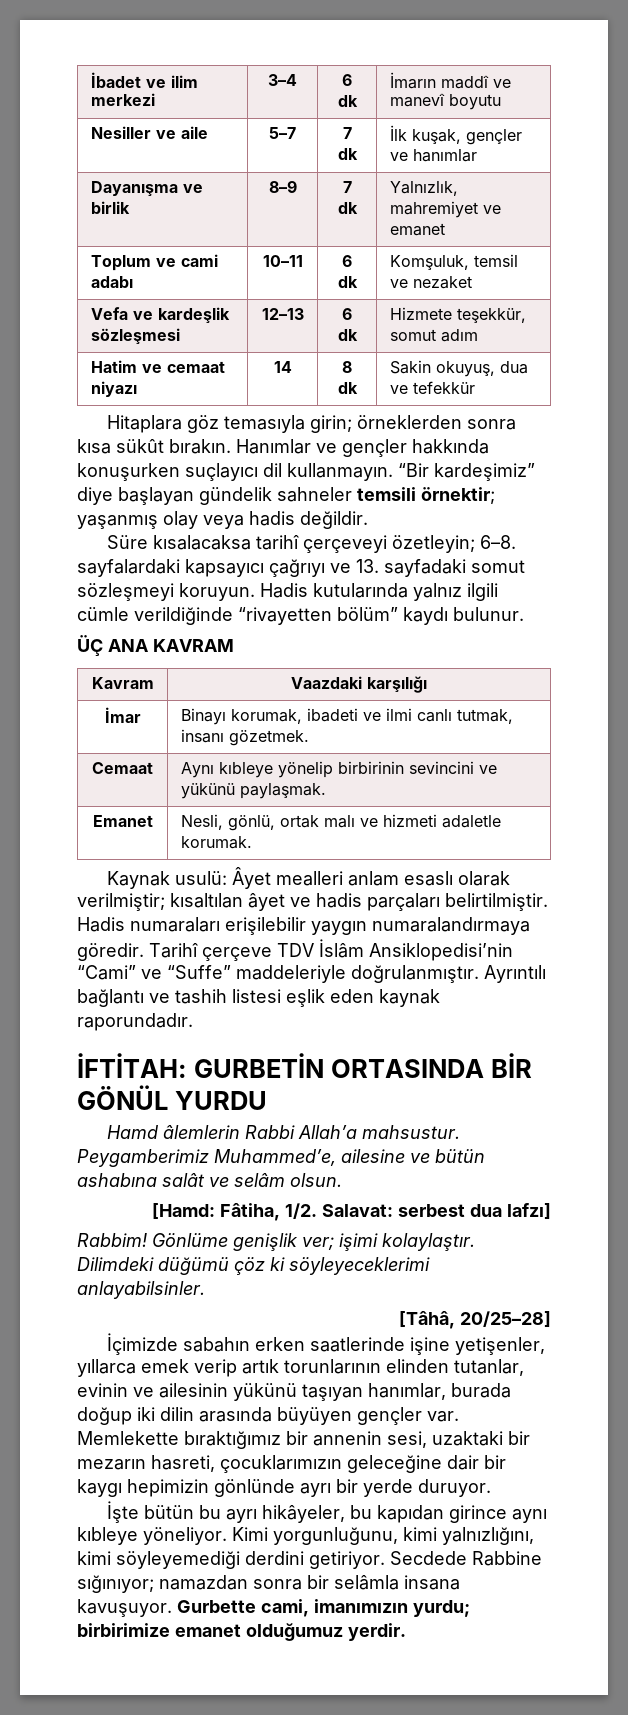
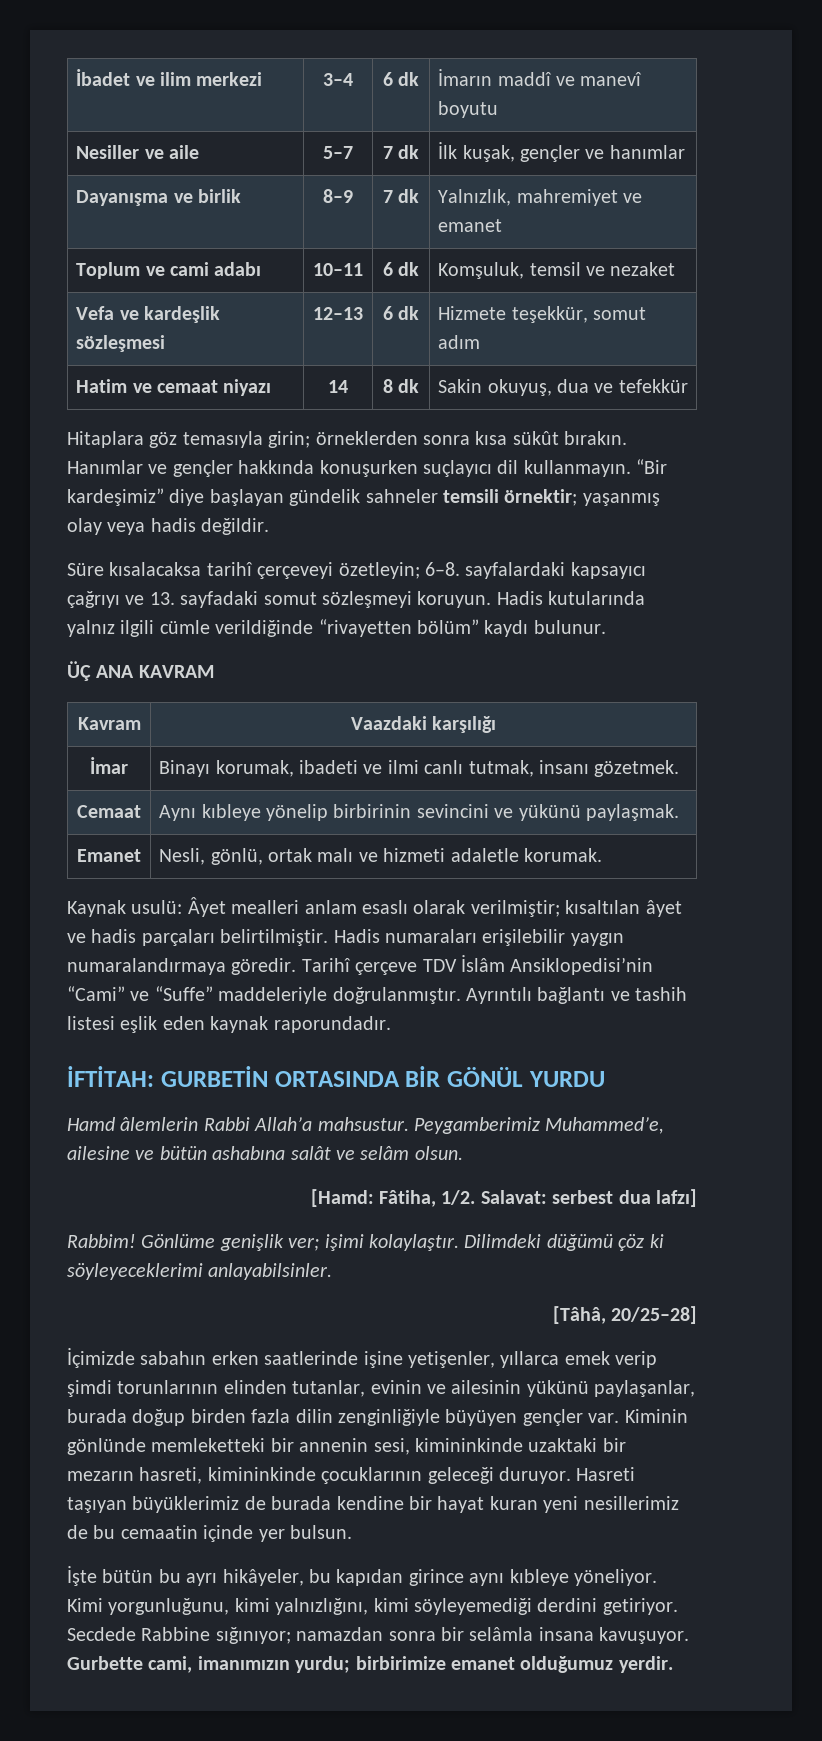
- İçimizde sabahın erken saatlerinde işine yetişenler, yıllarca emek verip artık torunlarının elinden tutanlar, evinin ve ailesinin yükünü taşıyan hanımlar, burada doğup iki dilin arasında büyüyen gençler var. Memlekette bıraktığımız bir annenin sesi, uzaktaki bir mezarın hasreti, çocuklarımızın geleceğine dair bir kaygı hepimizin gönlünde ayrı bir yerde duruyor.
+ İçimizde sabahın erken saatlerinde işine yetişenler, yıllarca emek verip şimdi torunlarının elinden tutanlar, evinin ve ailesinin yükünü paylaşanlar, burada doğup birden fazla dilin zenginliğiyle büyüyen gençler var. Kiminin gönlünde memleketteki bir annenin sesi, kimininkinde uzaktaki bir mezarın hasreti, kimininkinde çocuklarının geleceği duruyor. Hasreti taşıyan büyüklerimiz de burada kendine bir hayat kuran yeni nesillerimiz de bu cemaatin içinde yer bulsun.

